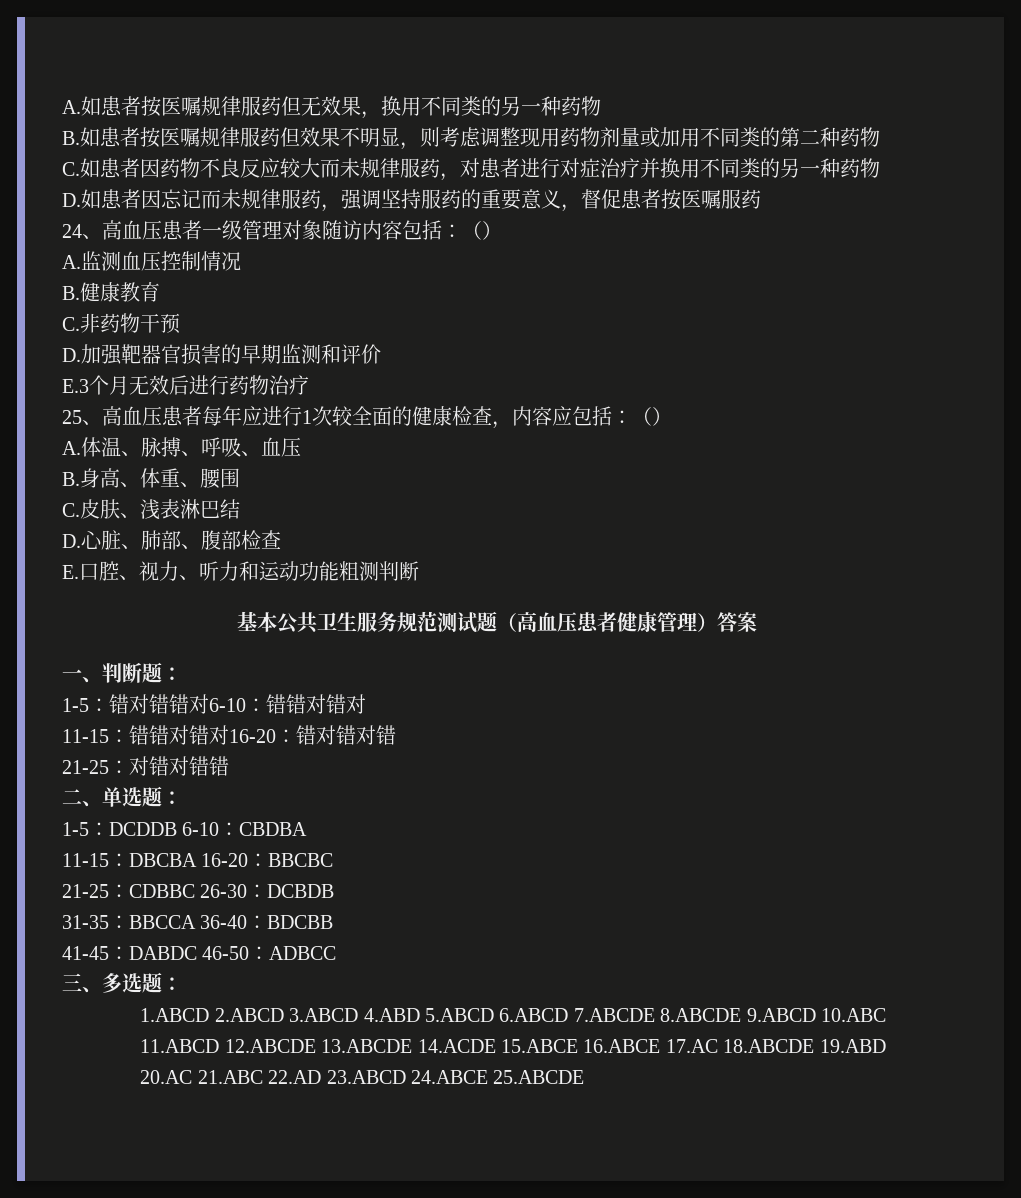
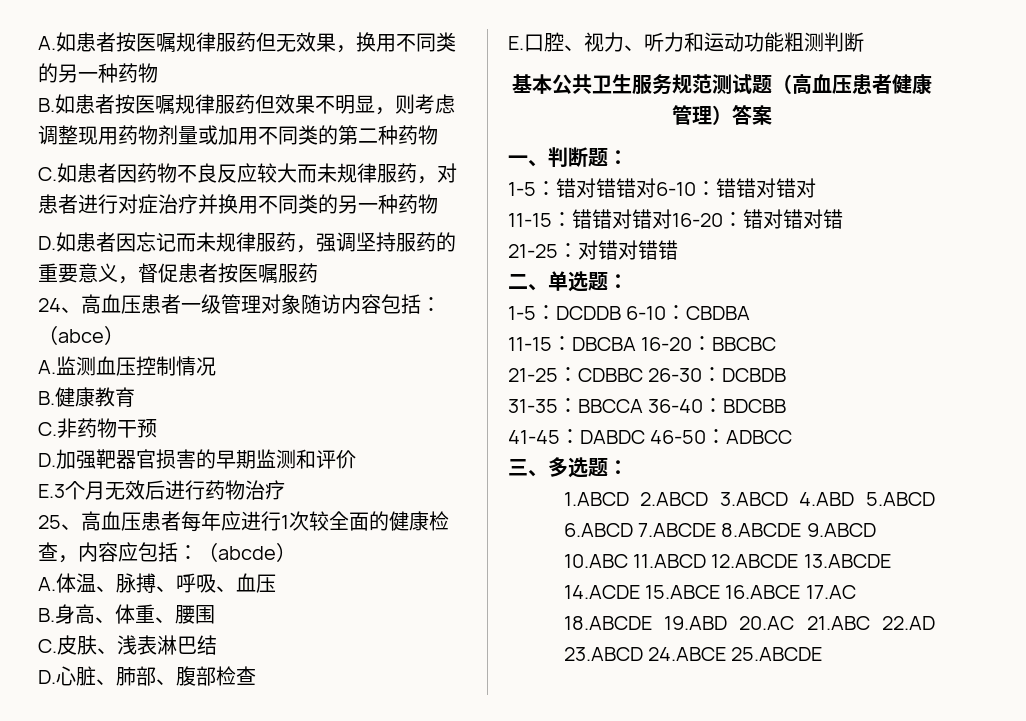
- 24、高血压患者一级管理对象随访内容包括：（）
+ 24、高血压患者一级管理对象随访内容包括：（abce）
- 25、高血压患者每年应进行1次较全面的健康检查，内容应包括：（）
+ 25、高血压患者每年应进行1次较全面的健康检查，内容应包括：（abcde）

